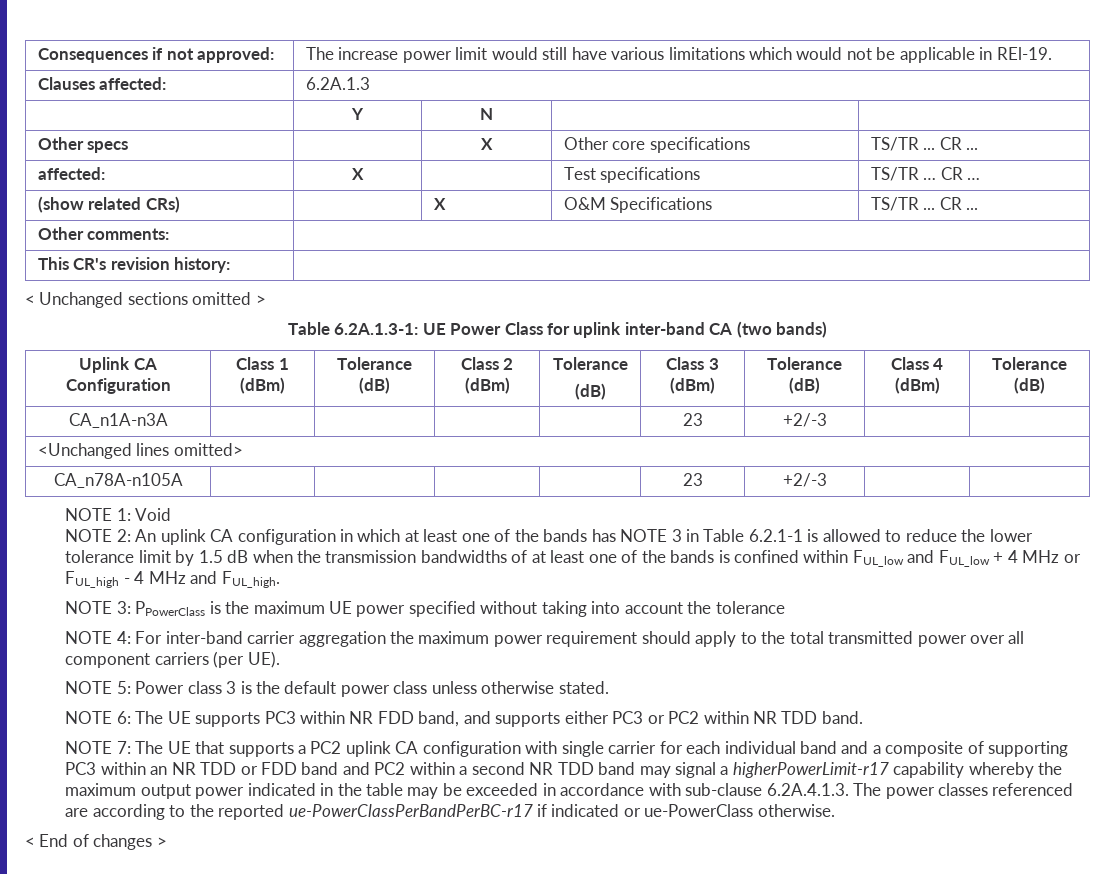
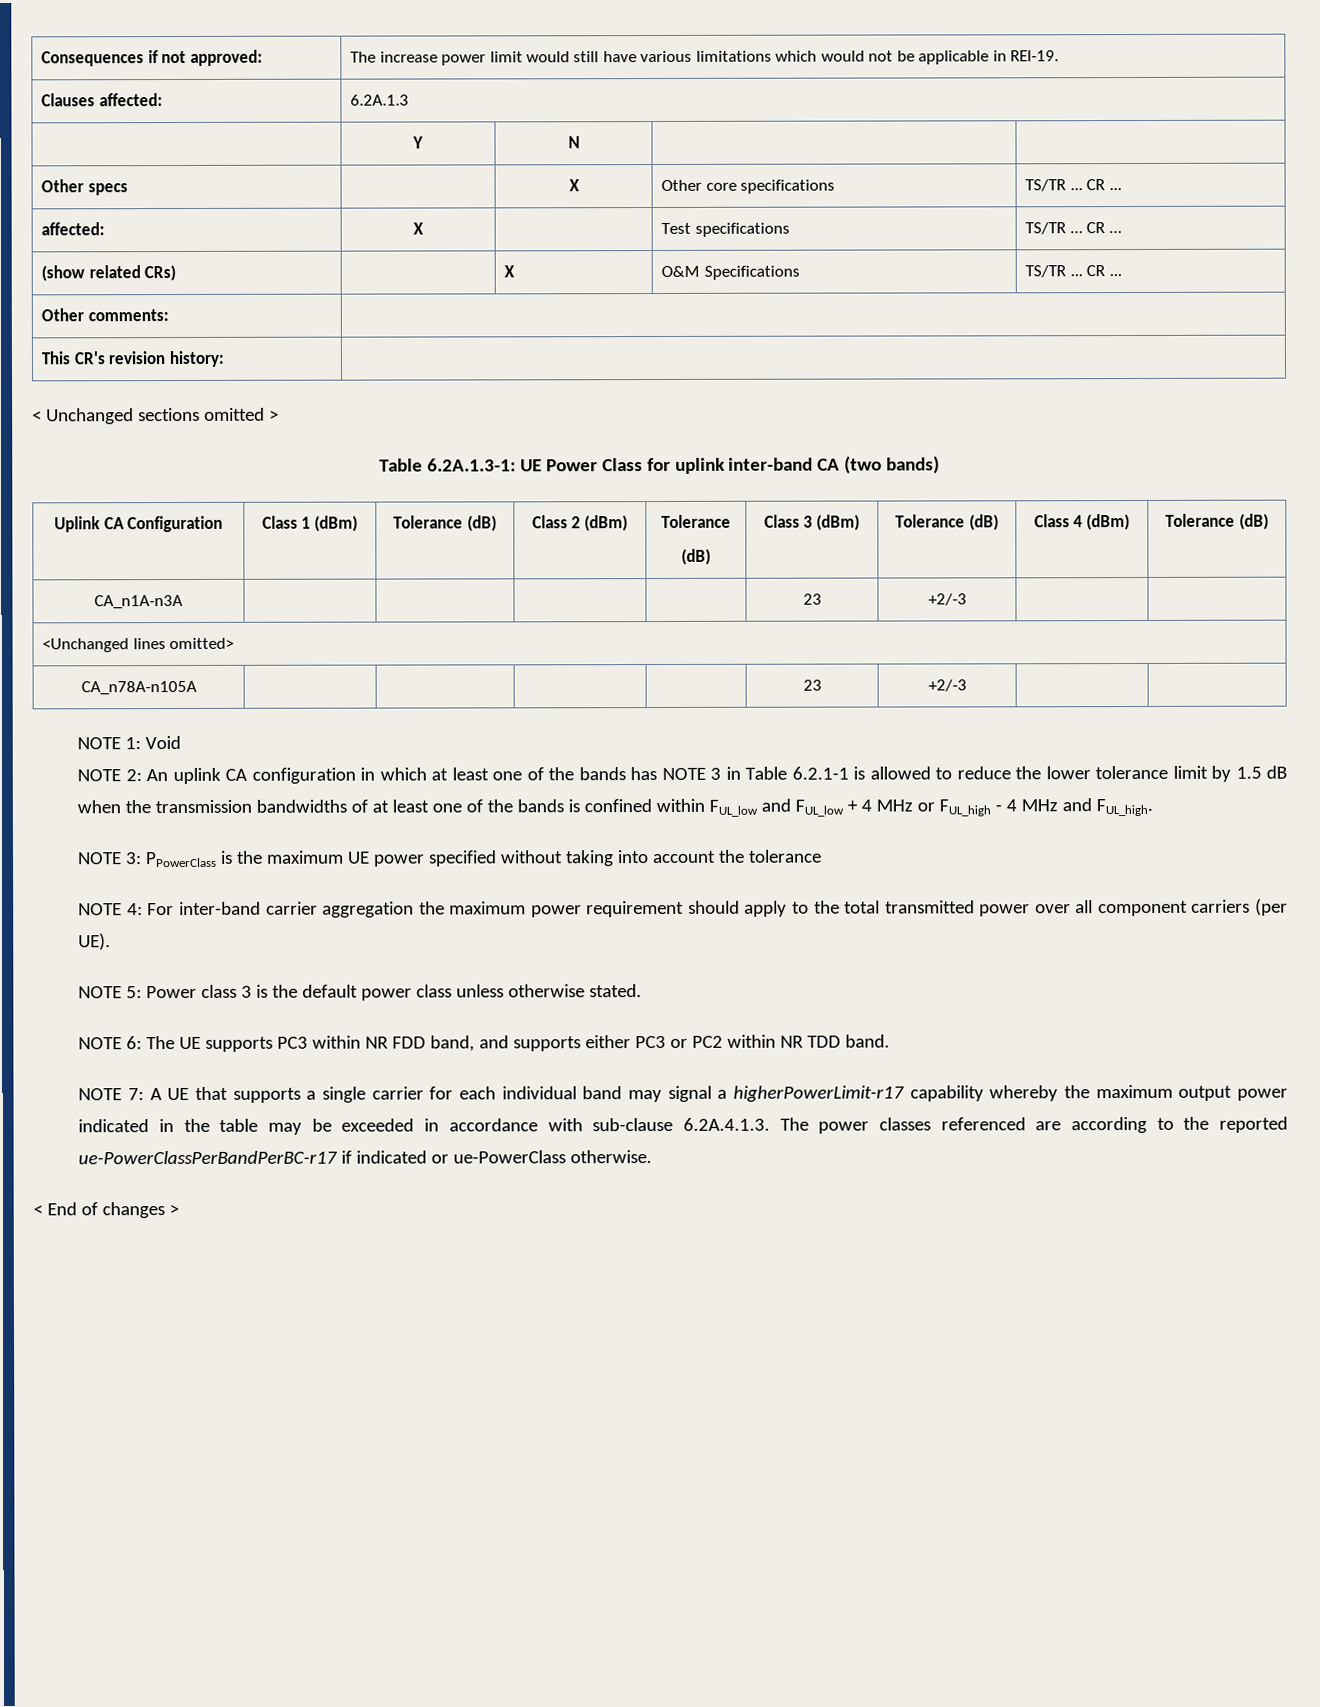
- NOTE 7: The UE that supports a PC2 uplink CA configuration with single carrier for each individual band and a composite of supporting PC3 within an NR TDD or FDD band and PC2 within a second NR TDD band may signal a higherPowerLimit-r17 capability whereby the maximum output power indicated in the table may be exceeded in accordance with sub-clause 6.2A.4.1.3. The power classes referenced are according to the reported ue-PowerClassPerBandPerBC-r17 if indicated or ue-PowerClass otherwise.
+ NOTE 7: A UE that supports a single carrier for each individual band may signal a higherPowerLimit-r17 capability whereby the maximum output power indicated in the table may be exceeded in accordance with sub-clause 6.2A.4.1.3. The power classes referenced are according to the reported ue-PowerClassPerBandPerBC-r17 if indicated or ue-PowerClass otherwise.

